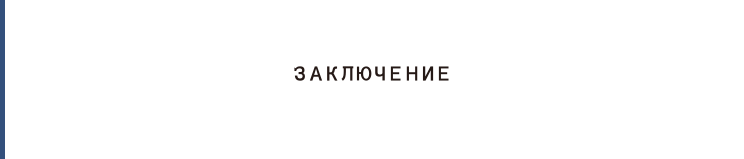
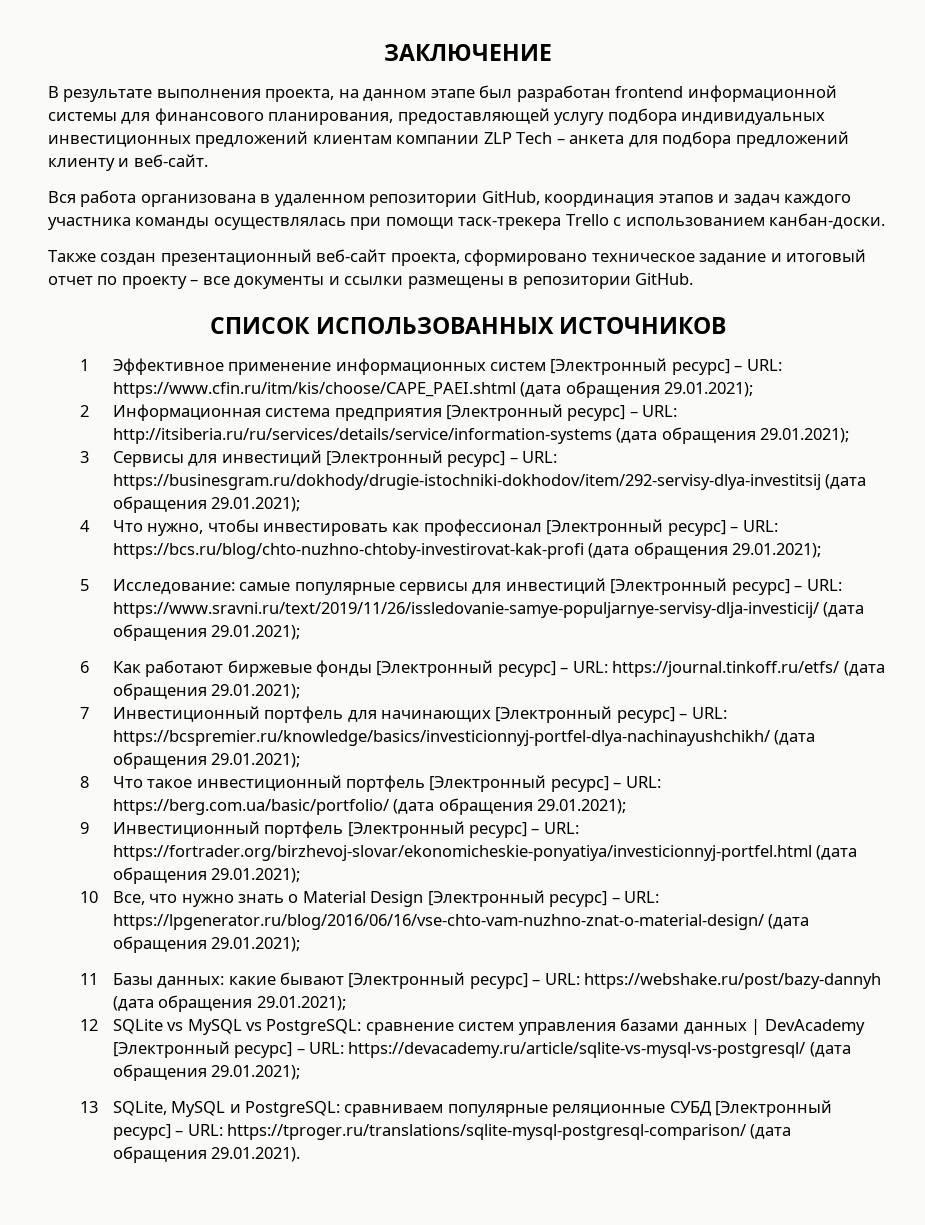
+ В результате выполнения проекта, на данном этапе был разработан frontend информационной системы для финансового планирования, предоставляющей услугу подбора индивидуальных инвестиционных предложений клиентам компании ZLP Tech – анкета для подбора предложений клиенту и веб-сайт.
+ Вся работа организована в удаленном репозитории GitHub, координация этапов и задач каждого участника команды осуществлялась при помощи таск-трекера Trello с использованием канбан-доски.
+ Также создан презентационный веб-сайт проекта, сформировано техническое задание и итоговый отчет по проекту – все документы и ссылки размещены в репозитории GitHub.
+ СПИСОК ИСПОЛЬЗОВАННЫХ ИСТОЧНИКОВ
+ 1 Эффективное применение информационных систем [Электронный ресурс] – URL: https://www.cfin.ru/itm/kis/choose/CAPE_PAEI.shtml (дата обращения 29.01.2021);
+ 2 Информационная система предприятия [Электронный ресурс] – URL: http://itsiberia.ru/ru/services/details/service/information-systems (дата обращения 29.01.2021);
+ 3 Сервисы для инвестиций [Электронный ресурс] – URL: https://businesgram.ru/dokhody/drugie-istochniki-dokhodov/item/292-servisy-dlya-investitsij (дата обращения 29.01.2021);
+ 4 Что нужно, чтобы инвестировать как профессионал [Электронный ресурс] – URL: https://bcs.ru/blog/chto-nuzhno-chtoby-investirovat-kak-profi (дата обращения 29.01.2021);
+ 5 Исследование: самые популярные сервисы для инвестиций [Электронный ресурс] – URL: https://www.sravni.ru/text/2019/11/26/issledovanie-samye-populjarnye-servisy-dlja-investicij/ (дата обращения 29.01.2021);
+ 6 Как работают биржевые фонды [Электронный ресурс] – URL: https://journal.tinkoff.ru/etfs/ (дата обращения 29.01.2021);
+ 7 Инвестиционный портфель для начинающих [Электронный ресурс] – URL: https://bcspremier.ru/knowledge/basics/investicionnyj-portfel-dlya-nachinayushchikh/ (дата обращения 29.01.2021);
+ 8 Что такое инвестиционный портфель [Электронный ресурс] – URL: https://berg.com.ua/basic/portfolio/ (дата обращения 29.01.2021);
+ 9 Инвестиционный портфель [Электронный ресурс] – URL: https://fortrader.org/birzhevoj-slovar/ekonomicheskie-ponyatiya/investicionnyj-portfel.html (дата обращения 29.01.2021);
+ 10 Все, что нужно знать о Material Design [Электронный ресурс] – URL: https://lpgenerator.ru/blog/2016/06/16/vse-chto-vam-nuzhno-znat-o-material-design/ (дата обращения 29.01.2021);
+ 11 Базы данных: какие бывают [Электронный ресурс] – URL: https://webshake.ru/post/bazy-dannyh (дата обращения 29.01.2021);
+ 12 SQLite vs MySQL vs PostgreSQL: сравнение систем управления базами данных | DevAcademy [Электронный ресурс] – URL: https://devacademy.ru/article/sqlite-vs-mysql-vs-postgresql/ (дата обращения 29.01.2021);
+ 13 SQLite, MySQL и PostgreSQL: сравниваем популярные реляционные СУБД [Электронный ресурс] – URL: https://tproger.ru/translations/sqlite-mysql-postgresql-comparison/ (дата обращения 29.01.2021).

